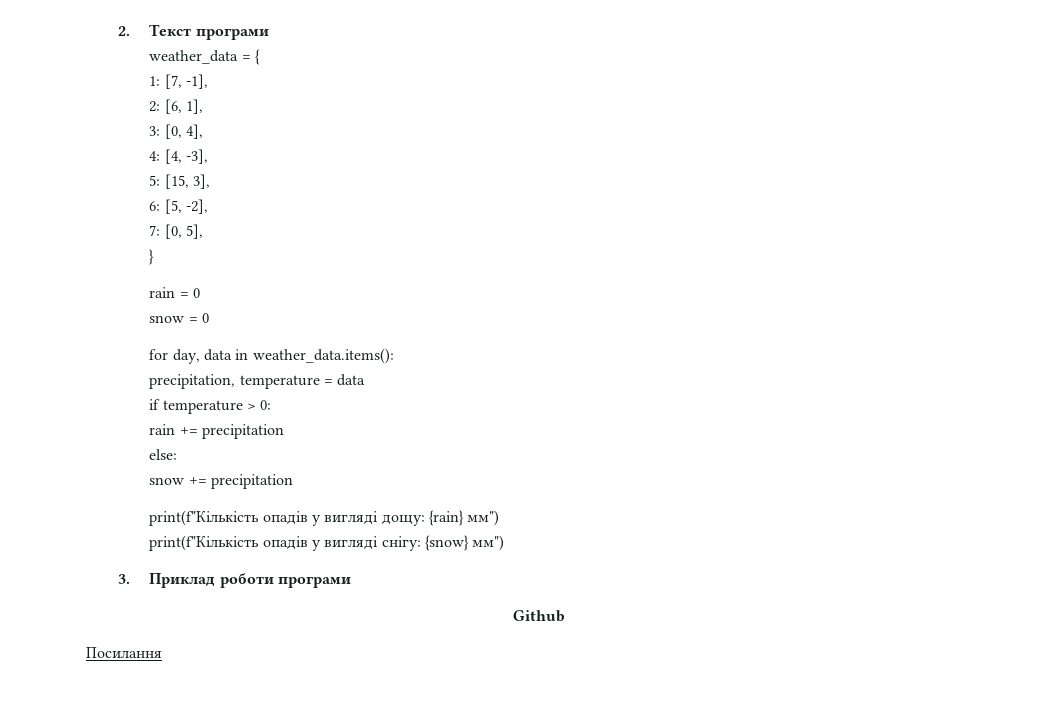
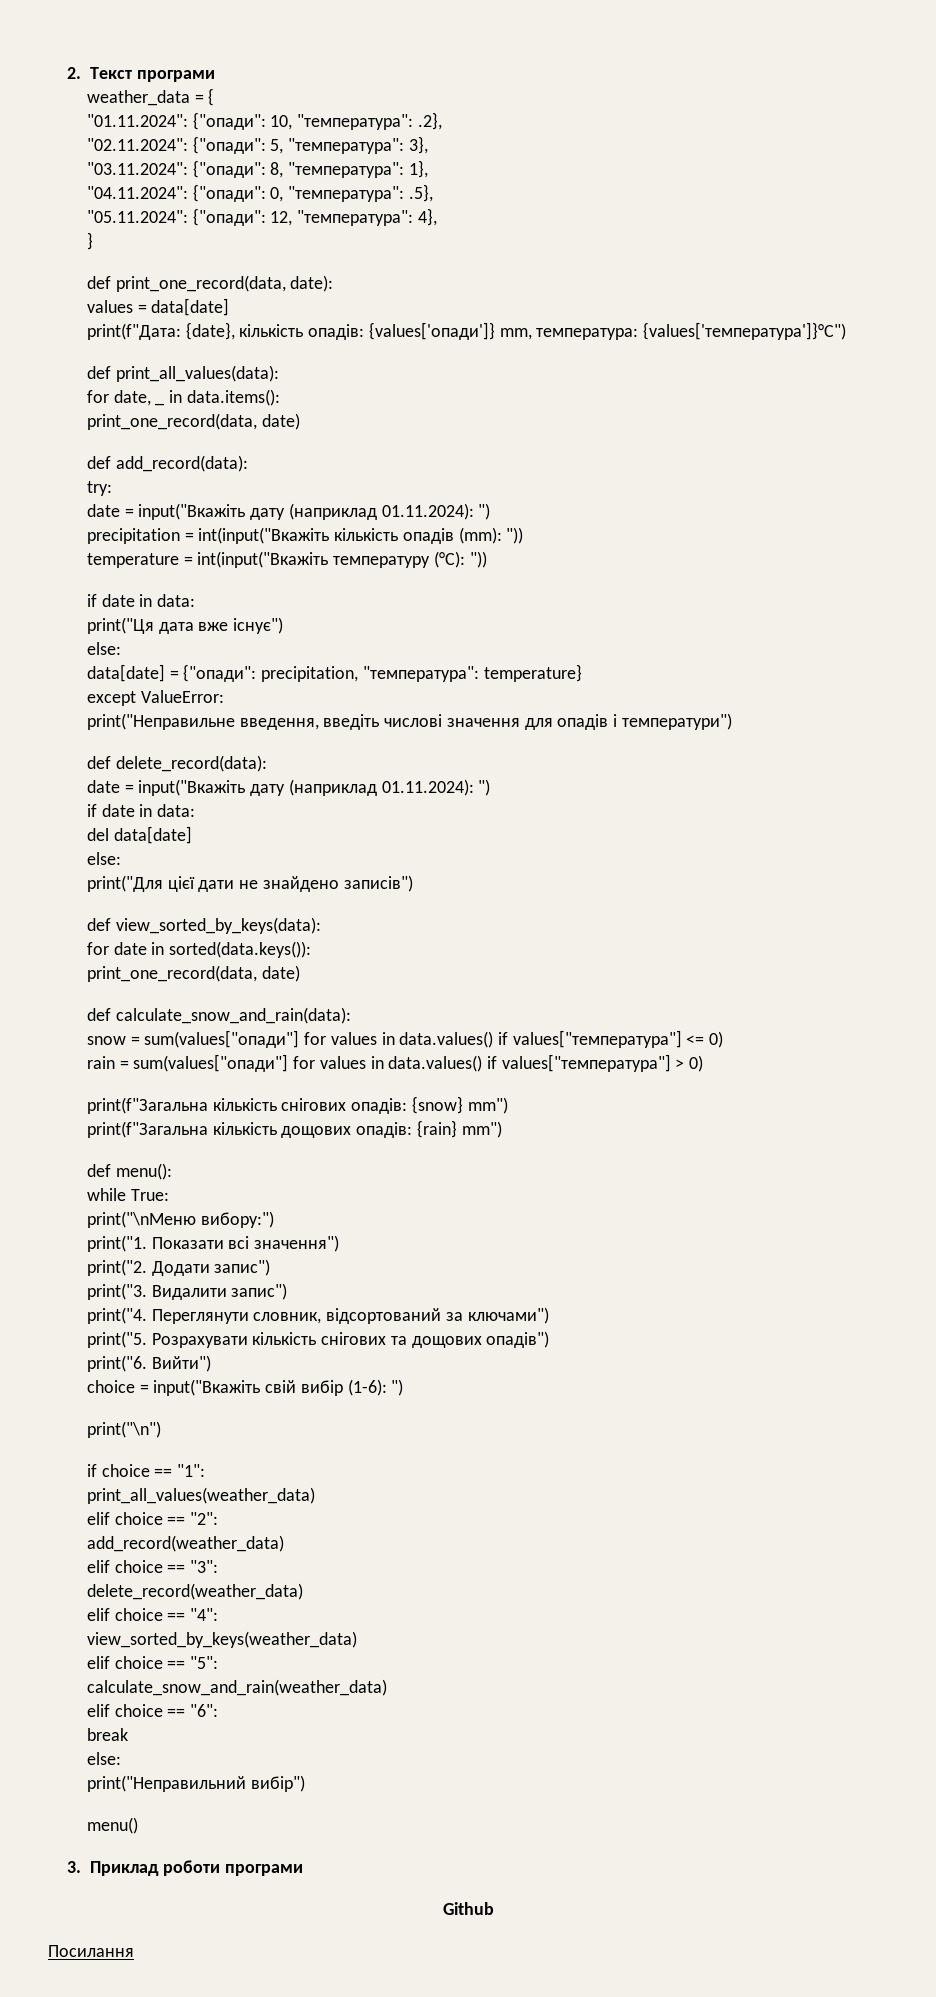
- 1: [7, -1],
- 2: [6, 1],
- 3: [0, 4],
- 4: [4, -3],
- 5: [15, 3],
- 6: [5, -2],
- 7: [0, 5],
+ "01.11.2024": {"опади": 10, "температура": .2},
+ "02.11.2024": {"опади": 5, "температура": 3},
+ "03.11.2024": {"опади": 8, "температура": 1},
+ "04.11.2024": {"опади": 0, "температура": .5},
+ "05.11.2024": {"опади": 12, "температура": 4},
  }
- rain = 0
- snow = 0
- for day, data in weather_data.items():
- precipitation, temperature = data
- if temperature > 0:
- rain += precipitation
+ def print_one_record(data, date):
+ values = data[date]
+ print(f"Дата: {date}, кількість опадів: {values['опади']} mm, температура: {values['температура']}°C")
+ def print_all_values(data):
+ for date, _ in data.items():
+ print_one_record(data, date)
+ def add_record(data):
+ try:
+ date = input("Вкажіть дату (наприклад 01.11.2024): ")
+ precipitation = int(input("Вкажіть кількість опадів (mm): "))
+ temperature = int(input("Вкажіть температуру (°C): "))
+ if date in data:
+ print("Ця дата вже існує")
  else:
- snow += precipitation
- print(f"Кількість опадів у вигляді дощу: {rain} мм")
- print(f"Кількість опадів у вигляді снігу: {snow} мм")
+ data[date] = {"опади": precipitation, "температура": temperature}
+ except ValueError:
+ print("Неправильне введення, введіть числові значення для опадів і температури")
+ def delete_record(data):
+ date = input("Вкажіть дату (наприклад 01.11.2024): ")
+ if date in data:
+ del data[date]
+ else:
+ print("Для цієї дати не знайдено записів")
+ def view_sorted_by_keys(data):
+ for date in sorted(data.keys()):
+ print_one_record(data, date)
+ def calculate_snow_and_rain(data):
+ snow = sum(values["опади"] for values in data.values() if values["температура"] <= 0)
+ rain = sum(values["опади"] for values in data.values() if values["температура"] > 0)
+ print(f"Загальна кількість снігових опадів: {snow} mm")
+ print(f"Загальна кількість дощових опадів: {rain} mm")
+ def menu():
+ while True:
+ print("\nМеню вибору:")
+ print("1. Показати всі значення")
+ print("2. Додати запис")
+ print("3. Видалити запис")
+ print("4. Переглянути словник, відсортований за ключами")
+ print("5. Розрахувати кількість снігових та дощових опадів")
+ print("6. Вийти")
+ choice = input("Вкажіть свій вибір (1-6): ")
+ print("\n")
+ if choice == "1":
+ print_all_values(weather_data)
+ elif choice == "2":
+ add_record(weather_data)
+ elif choice == "3":
+ delete_record(weather_data)
+ elif choice == "4":
+ view_sorted_by_keys(weather_data)
+ elif choice == "5":
+ calculate_snow_and_rain(weather_data)
+ elif choice == "6":
+ break
+ else:
+ print("Неправильний вибір")
+ menu()

